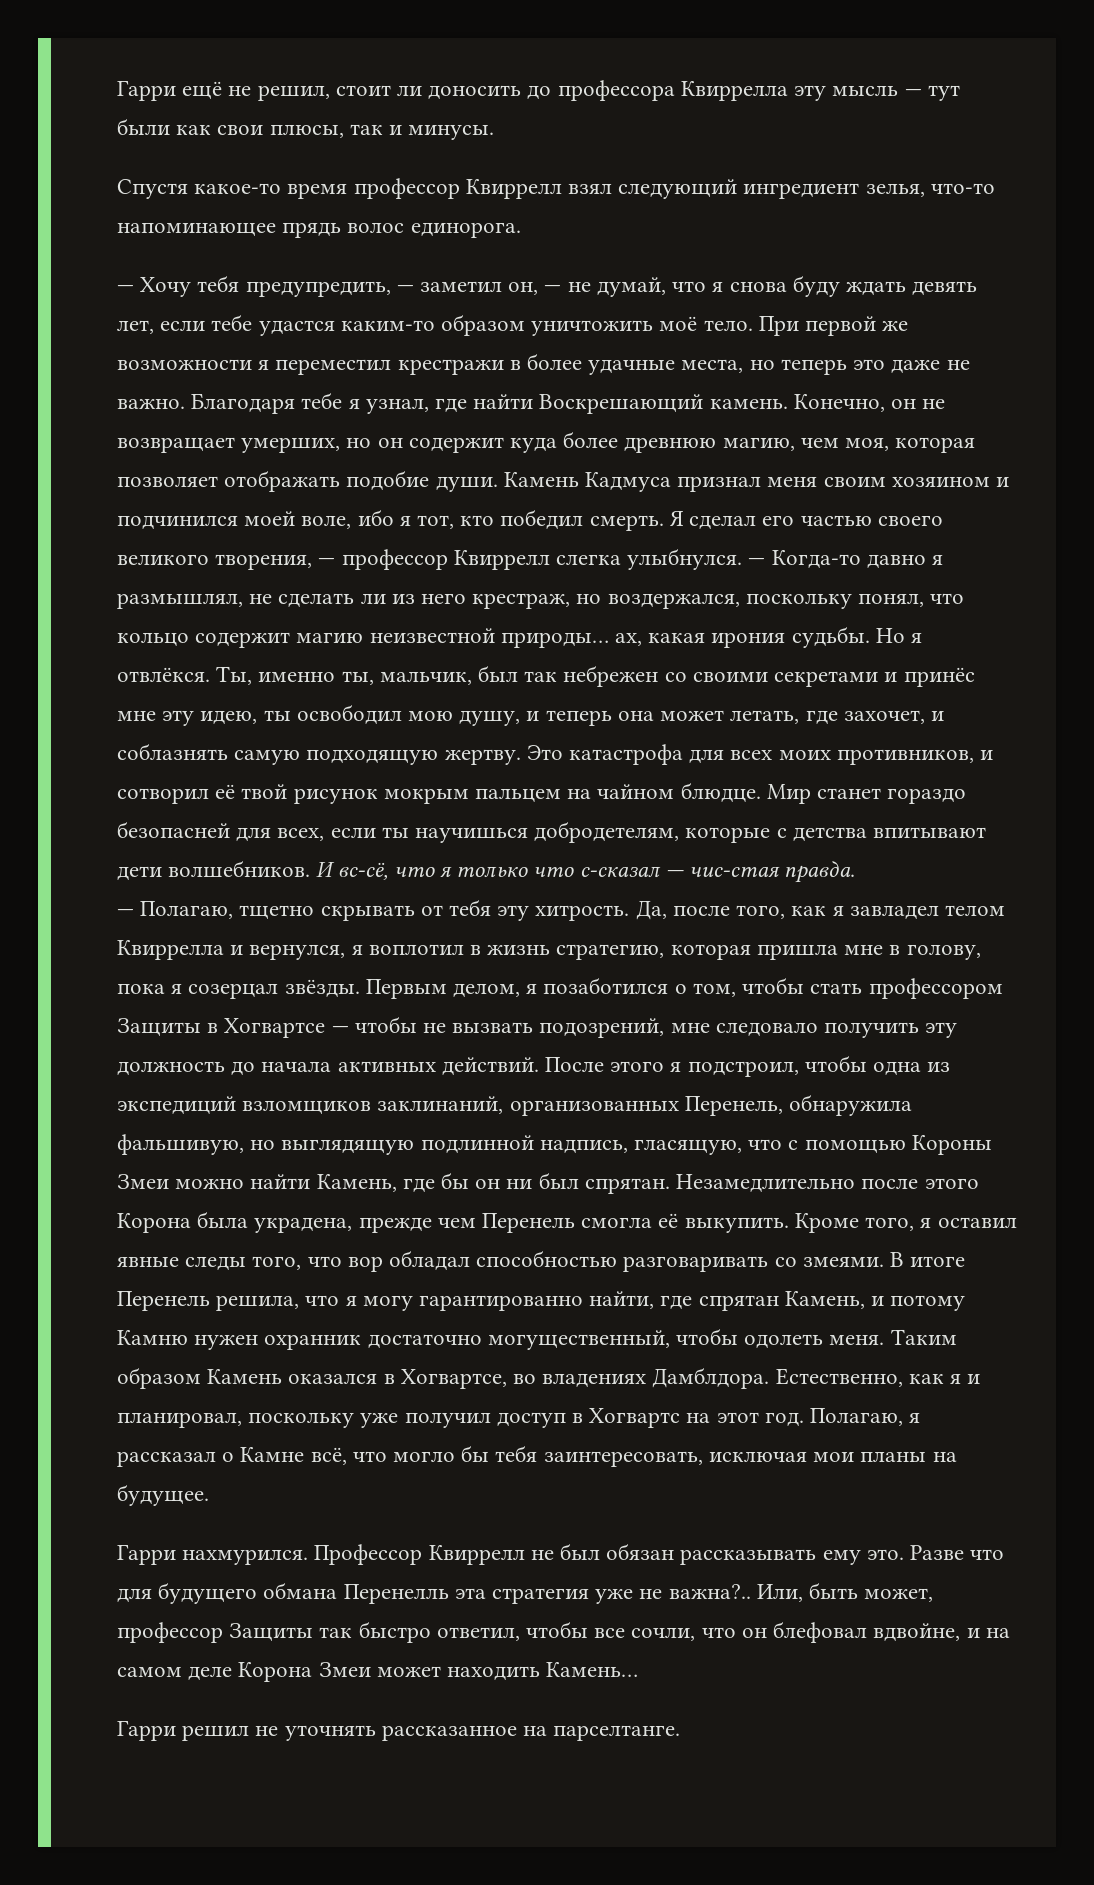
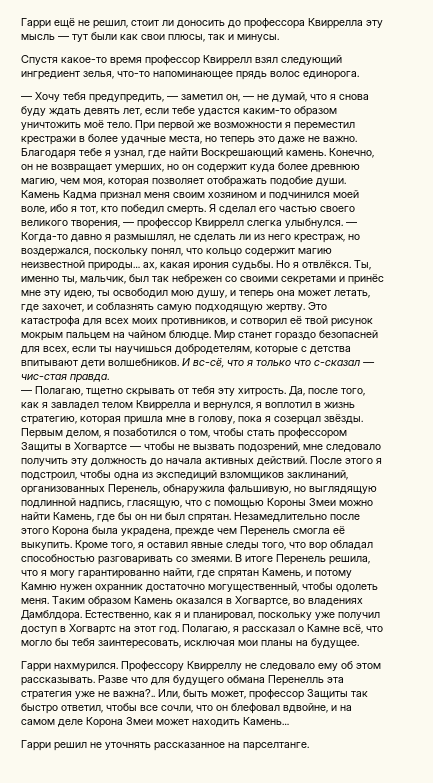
- Камень Кадмуса признал меня своим хозяином и подчинился моей воле, ибо я тот, кто победил смерть.
+ Камень Кадма признал меня своим хозяином и подчинился моей воле, ибо я тот, кто победил смерть.
- Профессор Квиррелл не был обязан рассказывать ему это.
+ Профессору Квирреллу не следовало ему об этом рассказывать.

